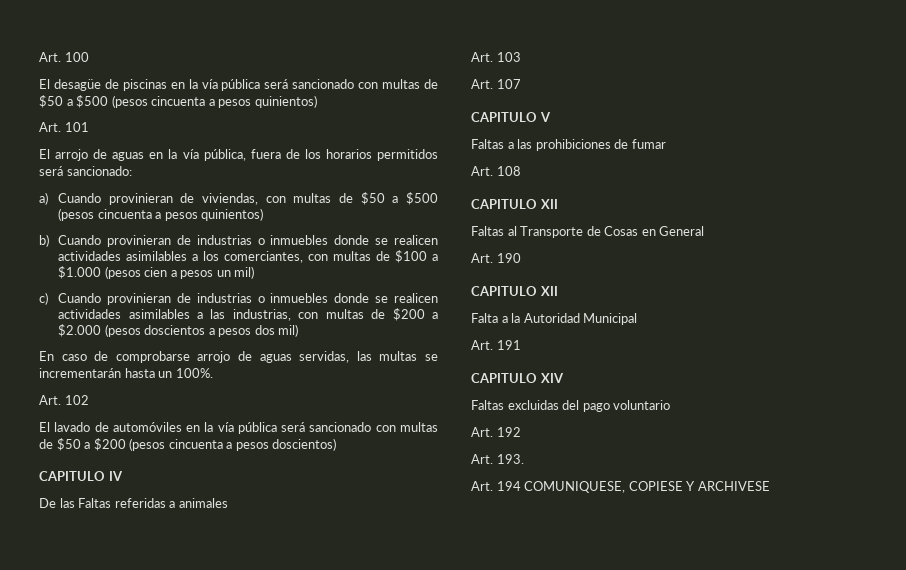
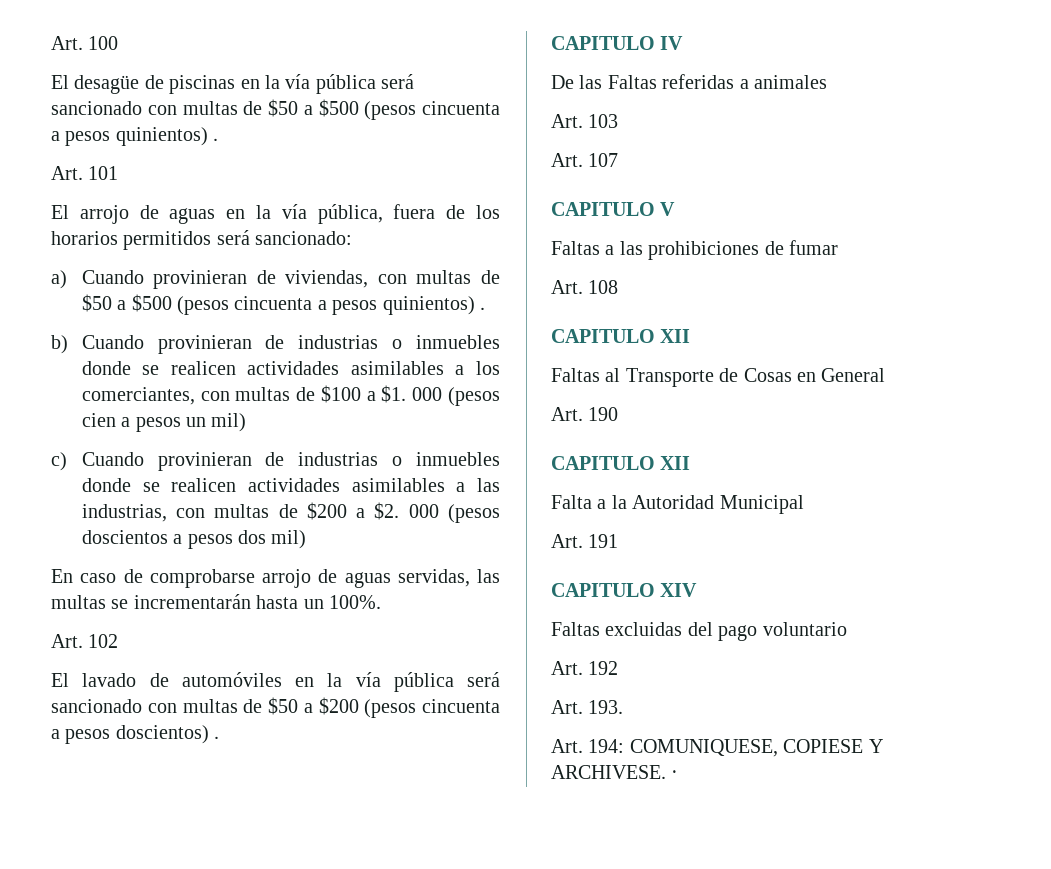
- El desagüe de piscinas en la vía pública será sancionado con multas de $50 a $500 (pesos cincuenta a pesos quinientos)
+ El desagüe de piscinas en la vía pública será sancionado con multas de $50 a $500 (pesos cincuenta a pesos quinientos) .
- a) Cuando provinieran de viviendas, con multas de $50 a $500 (pesos cincuenta a pesos quinientos)
+ a) Cuando provinieran de viviendas, con multas de $50 a $500 (pesos cincuenta a pesos quinientos) .
- b) Cuando provinieran de industrias o inmuebles donde se realicen actividades asimilables a los comerciantes, con multas de $100 a $1.000 (pesos cien a pesos un mil)
+ b) Cuando provinieran de industrias o inmuebles donde se realicen actividades asimilables a los comerciantes, con multas de $100 a $1. 000 (pesos cien a pesos un mil)
- c) Cuando provinieran de industrias o inmuebles donde se realicen actividades asimilables a las industrias, con multas de $200 a $2.000 (pesos doscientos a pesos dos mil)
+ c) Cuando provinieran de industrias o inmuebles donde se realicen actividades asimilables a las industrias, con multas de $200 a $2. 000 (pesos doscientos a pesos dos mil)
- El lavado de automóviles en la vía pública será sancionado con multas de $50 a $200 (pesos cincuenta a pesos doscientos)
+ El lavado de automóviles en la vía pública será sancionado con multas de $50 a $200 (pesos cincuenta a pesos doscientos) .
- Art. 194 COMUNIQUESE, COPIESE Y ARCHIVESE
+ Art. 194: COMUNIQUESE, COPIESE Y ARCHIVESE. ·

